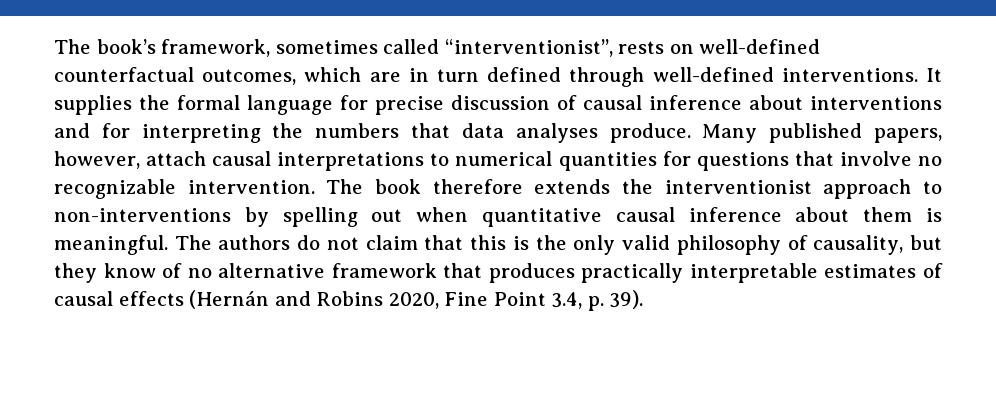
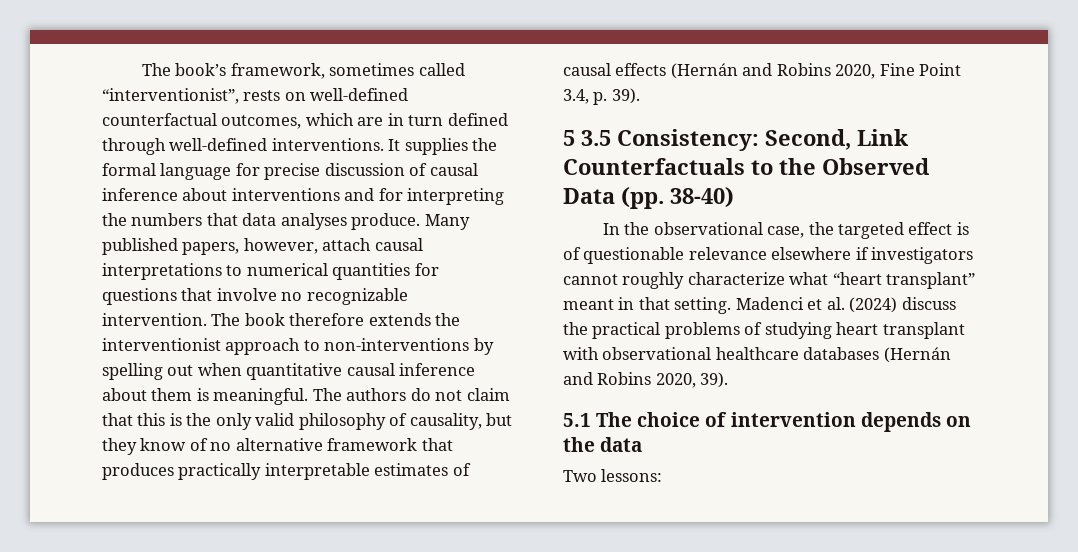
+ 5 3.5 Consistency: Second, Link Counterfactuals to the Observed Data (pp. 38-40)
+ In the observational case, the targeted effect is of questionable relevance elsewhere if investigators cannot roughly characterize what “heart transplant” meant in that setting. Madenci et al. (2024) discuss the practical problems of studying heart transplant with observational healthcare databases (Hernán and Robins 2020, 39).
+ 5.1 The choice of intervention depends on the data
+ Two lessons:

